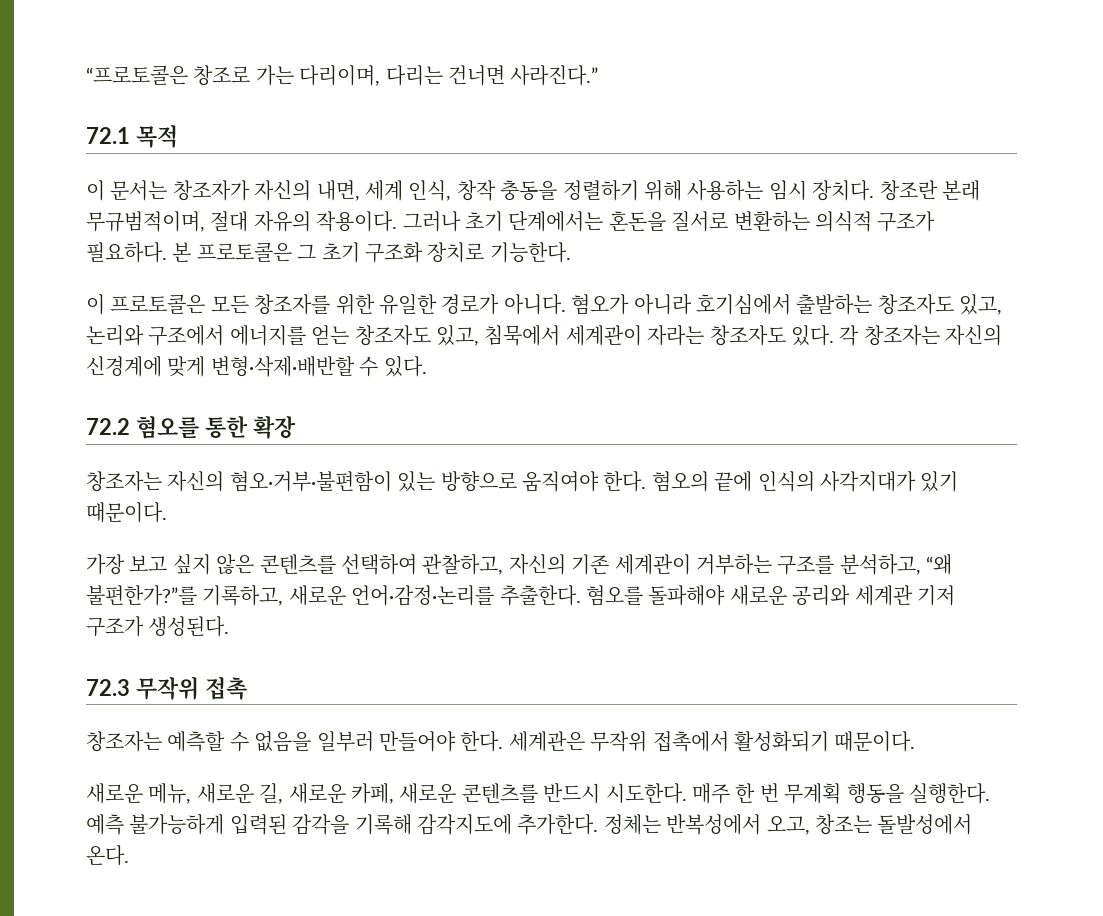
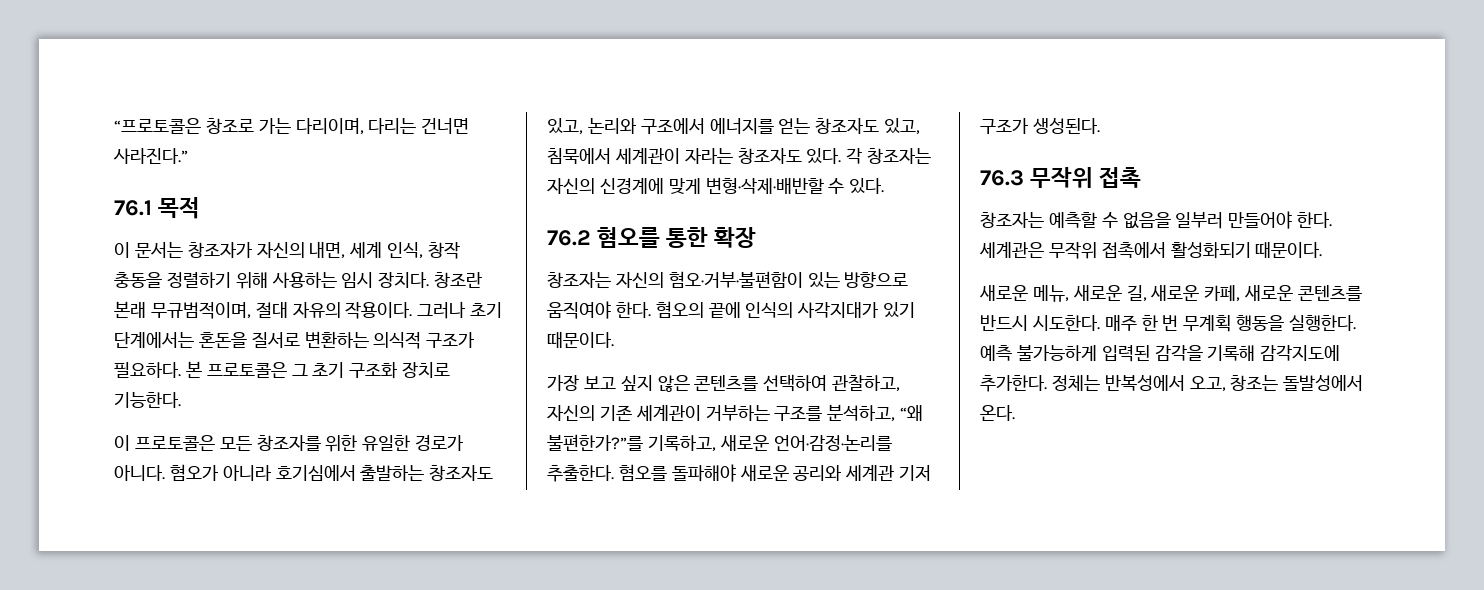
- 72.1 목적
+ 76.1 목적
- 72.2 혐오를 통한 확장
+ 76.2 혐오를 통한 확장
- 72.3 무작위 접촉
+ 76.3 무작위 접촉

